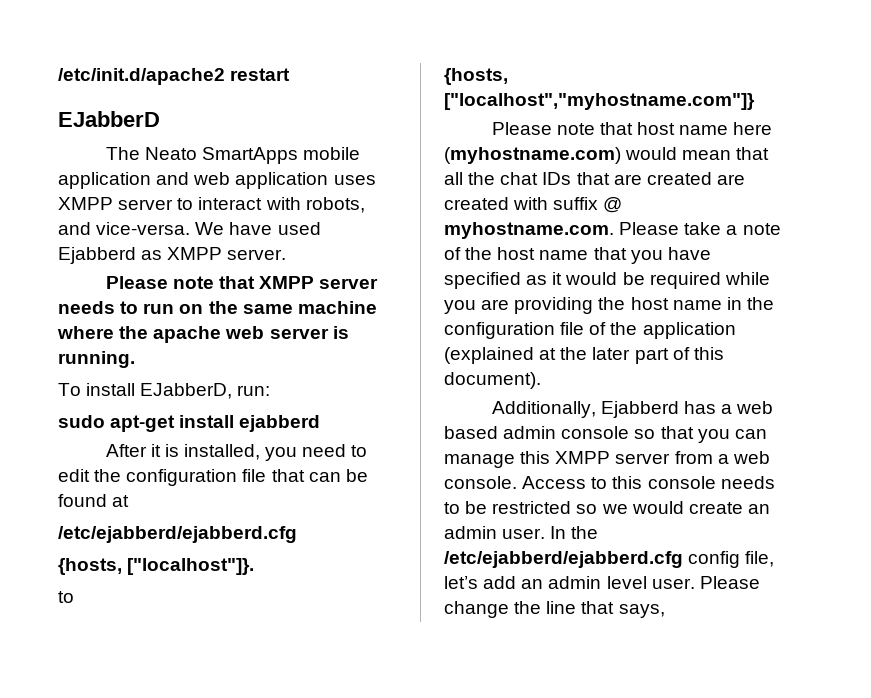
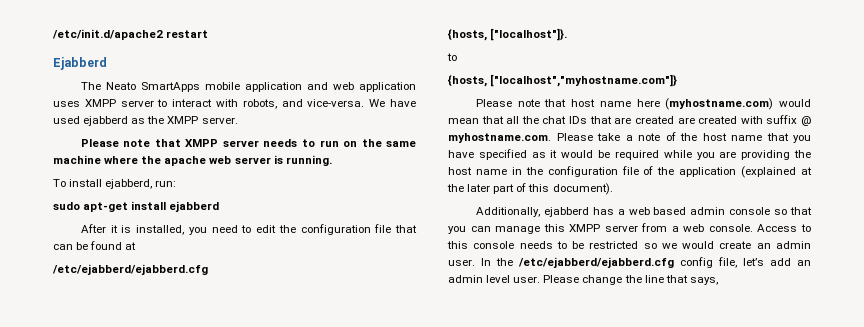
- EJabberD
+ Ejabberd
- We have used Ejabberd as XMPP server.
+ We have used ejabberd as the XMPP server.
- To install EJabberD, run:
+ To install ejabberd, run:
- Additionally, Ejabberd has a web based admin console so that you can manage this XMPP server from a web console.
+ Additionally, ejabberd has a web based admin console so that you can manage this XMPP server from a web console.

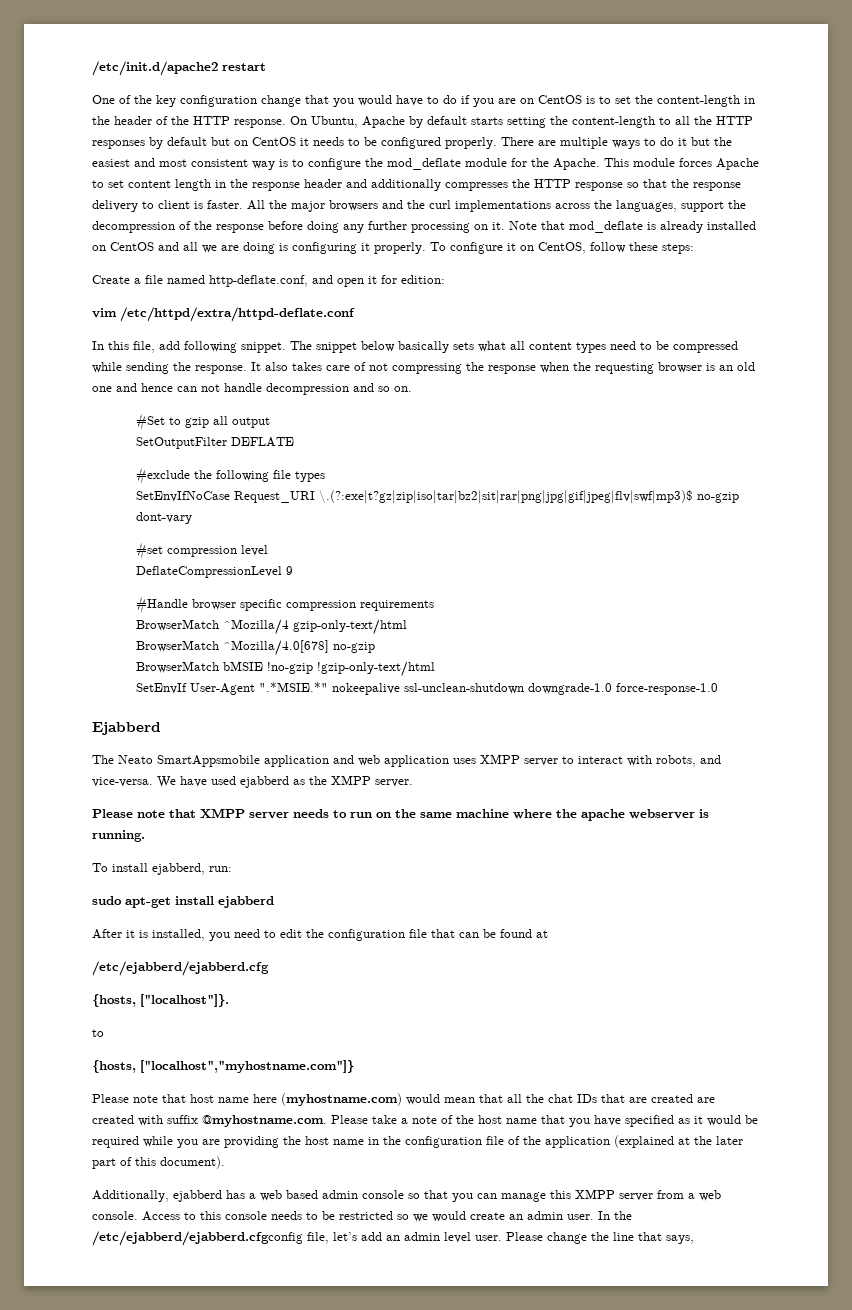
+ One of the key configuration change that you would have to do if you are on CentOS is to set the content-length in the header of the HTTP response. On Ubuntu, Apache by default starts setting the content-length to all the HTTP responses by default but on CentOS it needs to be configured properly. There are multiple ways to do it but the easiest and most consistent way is to configure the mod_deflate module for the Apache. This module forces Apache to set content length in the response header and additionally compresses the HTTP response so that the response delivery to client is faster. All the major browsers and the curl implementations across the languages, support the decompression of the response before doing any further processing on it. Note that mod_deflate is already installed on CentOS and all we are doing is configuring it properly. To configure it on CentOS, follow these steps:
+ Create a file named http-deflate.conf, and open it for edition:
+ vim /etc/httpd/extra/httpd-deflate.conf
+ In this file, add following snippet. The snippet below basically sets what all content types need to be compressed while sending the response. It also takes care of not compressing the response when the requesting browser is an old one and hence can not handle decompression and so on.
+ #Set to gzip all output
+ SetOutputFilter DEFLATE
+ #exclude the following file types
+ SetEnvIfNoCase Request_URI \.(?:exe|t?gz|zip|iso|tar|bz2|sit|rar|png|jpg|gif|jpeg|flv|swf|mp3)$ no-gzip dont-vary
+ #set compression level
+ DeflateCompressionLevel 9
+ #Handle browser specific compression requirements
+ BrowserMatch ^Mozilla/4 gzip-only-text/html
+ BrowserMatch ^Mozilla/4.0[678] no-gzip
+ BrowserMatch bMSIE !no-gzip !gzip-only-text/html
+ SetEnvIf User-Agent ".*MSIE.*" nokeepalive ssl-unclean-shutdown downgrade-1.0 force-response-1.0
- The Neato SmartApps mobile application and web application uses XMPP server to interact with robots, and vice-versa.
+ The Neato SmartAppsmobile application and web application uses XMPP server to interact with robots, and vice-versa.
- Please note that XMPP server needs to run on the same machine where the apache web server is running.
+ Please note that XMPP server needs to run on the same machine where the apache webserver is running.
- Please note that host name here (myhostname.com) would mean that all the chat IDs that are created are created with suffix @ myhostname.com. Please take a note of the host name that you have specified as it would be required while you are providing the host name in the configuration file of the application (explained at the later part of this document).
+ Please note that host name here (myhostname.com) would mean that all the chat IDs that are created are created with suffix @myhostname.com. Please take a note of the host name that you have specified as it would be required while you are providing the host name in the configuration file of the application (explained at the later part of this document).
- In the /etc/ejabberd/ejabberd.cfg config file, let’s add an admin level user.
+ In the /etc/ejabberd/ejabberd.cfgconfig file, let’s add an admin level user.

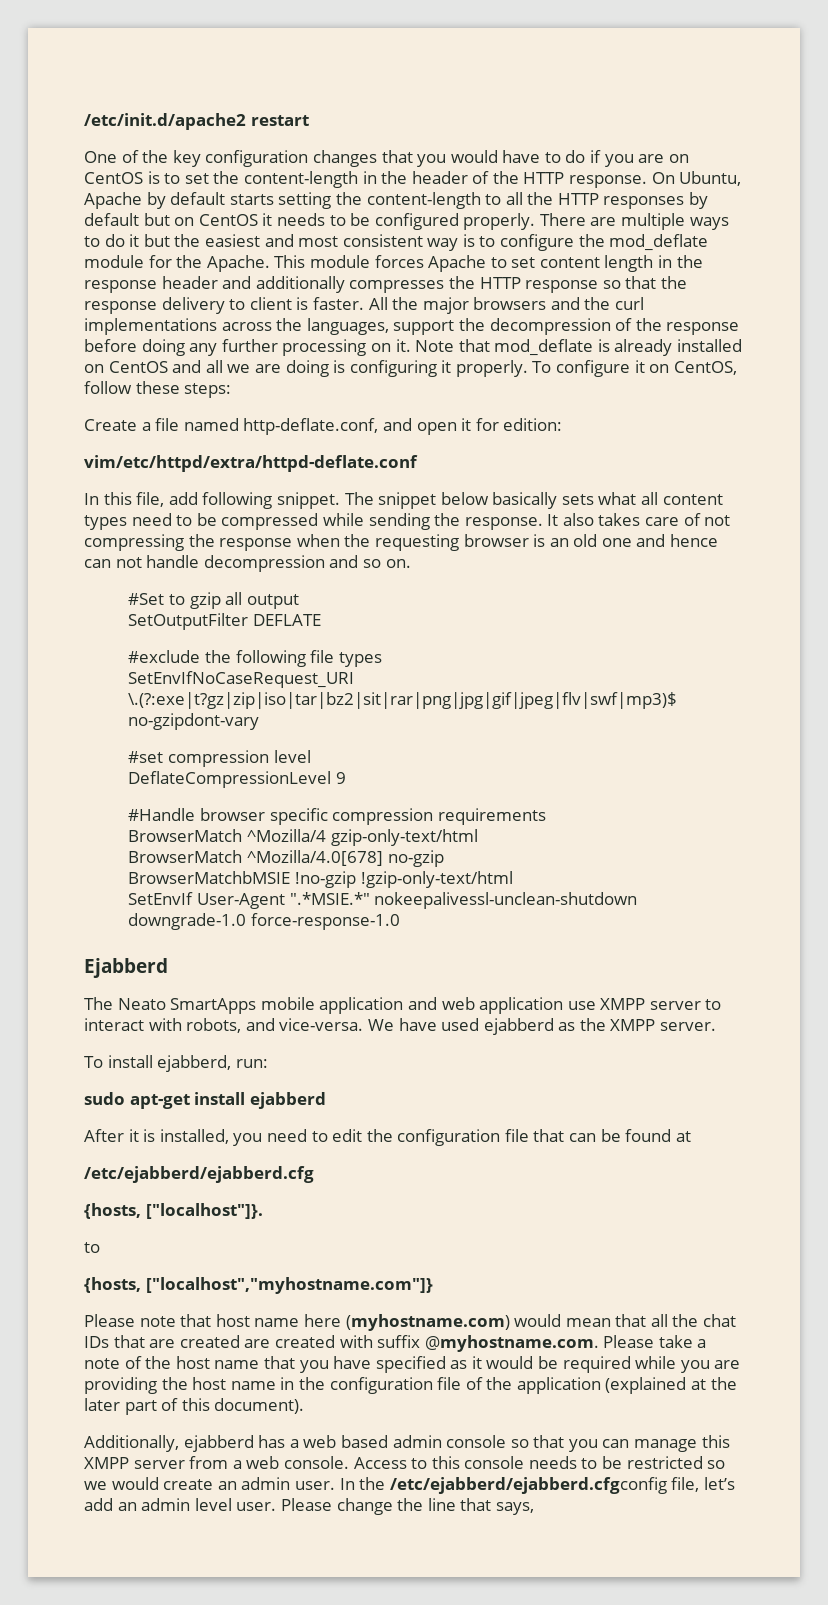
- One of the key configuration change that you would have to do if you are on CentOS is to set the content-length in the header of the HTTP response.
+ One of the key configuration changes that you would have to do if you are on CentOS is to set the content-length in the header of the HTTP response.
- vim /etc/httpd/extra/httpd-deflate.conf
+ vim/etc/httpd/extra/httpd-deflate.conf
- SetEnvIfNoCase Request_URI \.(?:exe|t?gz|zip|iso|tar|bz2|sit|rar|png|jpg|gif|jpeg|flv|swf|mp3)$ no-gzip dont-vary
+ SetEnvIfNoCaseRequest_URI \.(?:exe|t?gz|zip|iso|tar|bz2|sit|rar|png|jpg|gif|jpeg|flv|swf|mp3)$ no-gzipdont-vary
- BrowserMatch bMSIE !no-gzip !gzip-only-text/html
+ BrowserMatchbMSIE !no-gzip !gzip-only-text/html
- SetEnvIf User-Agent ".*MSIE.*" nokeepalive ssl-unclean-shutdown downgrade-1.0 force-response-1.0
+ SetEnvIf User-Agent ".*MSIE.*" nokeepalivessl-unclean-shutdown downgrade-1.0 force-response-1.0
- The Neato SmartAppsmobile application and web application uses XMPP server to interact with robots, and vice-versa.
+ The Neato SmartApps mobile application and web application use XMPP server to interact with robots, and vice-versa.
- Please note that XMPP server needs to run on the same machine where the apache webserver is running.

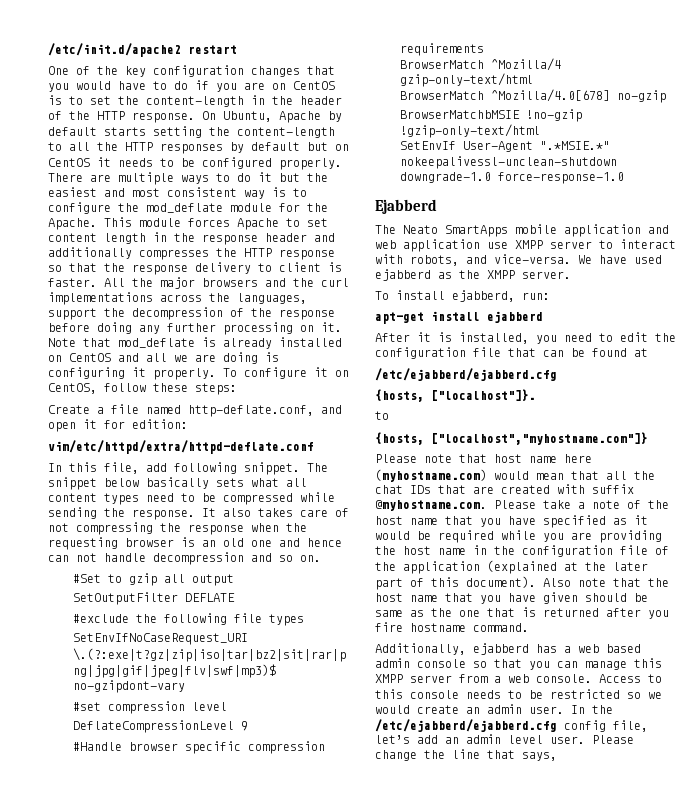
- sudo apt-get install ejabberd
+ apt-get install ejabberd
- Please note that host name here (myhostname.com) would mean that all the chat IDs that are created are created with suffix @myhostname.com. Please take a note of the host name that you have specified as it would be required while you are providing the host name in the configuration file of the application (explained at the later part of this document).
+ Please note that host name here (myhostname.com) would mean that all the chat IDs that are created with suffix @myhostname.com. Please take a note of the host name that you have specified as it would be required while you are providing the host name in the configuration file of the application (explained at the later part of this document). Also note that the host name that you have given should be same as the one that is returned after you fire hostname command.
- In the /etc/ejabberd/ejabberd.cfgconfig file, let’s add an admin level user.
+ In the /etc/ejabberd/ejabberd.cfg config file, let’s add an admin level user.

